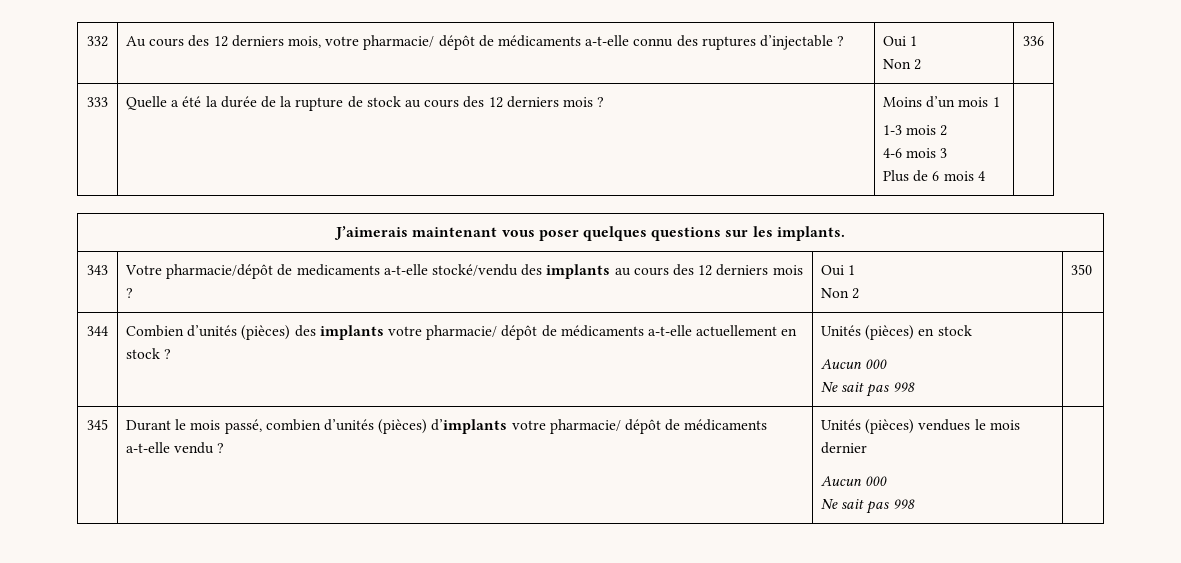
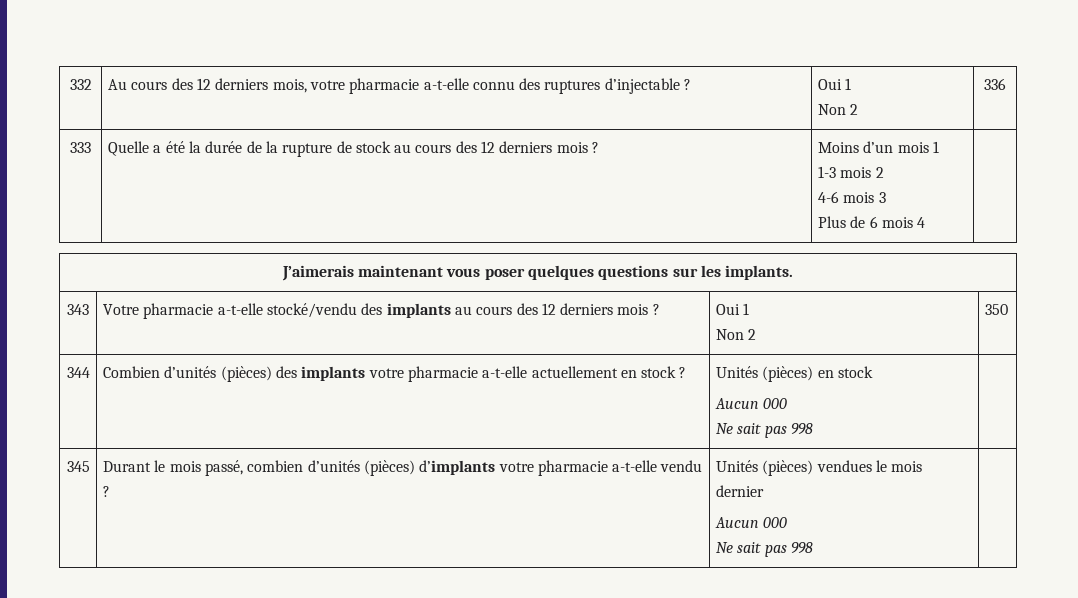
- 332 | Au cours des 12 derniers mois, votre pharmacie/ dépôt de médicaments a-t-elle connu des ruptures d’injectable ? | Oui 1
+ 332 | Au cours des 12 derniers mois, votre pharmacie a-t-elle connu des ruptures d’injectable ? | Oui 1
- 343 | Votre pharmacie/dépôt de medicaments a-t-elle stocké/vendu des implants au cours des 12 derniers mois ? | Oui 1
+ 343 | Votre pharmacie a-t-elle stocké/vendu des implants au cours des 12 derniers mois ? | Oui 1
- 344 | Combien d’unités (pièces) des implants votre pharmacie/ dépôt de médicaments a-t-elle actuellement en stock ? | Unités (pièces) en stock
+ 344 | Combien d’unités (pièces) des implants votre pharmacie a-t-elle actuellement en stock ? | Unités (pièces) en stock
- 345 | Durant le mois passé, combien d’unités (pièces) d’implants votre pharmacie/ dépôt de médicaments a-t-elle vendu ? | Unités (pièces) vendues le mois dernier
+ 345 | Durant le mois passé, combien d’unités (pièces) d’implants votre pharmacie a-t-elle vendu ? | Unités (pièces) vendues le mois dernier

